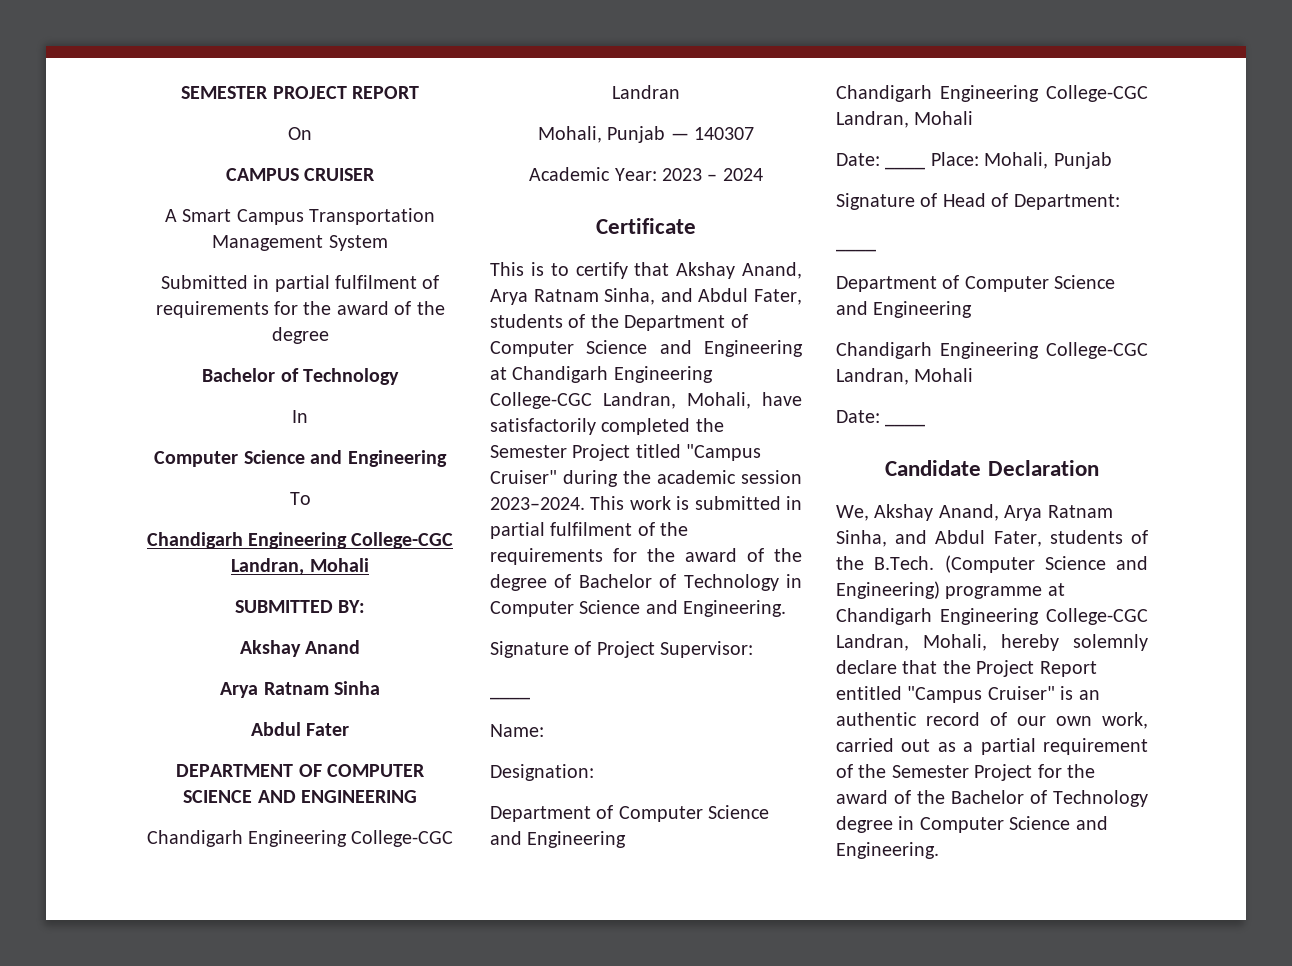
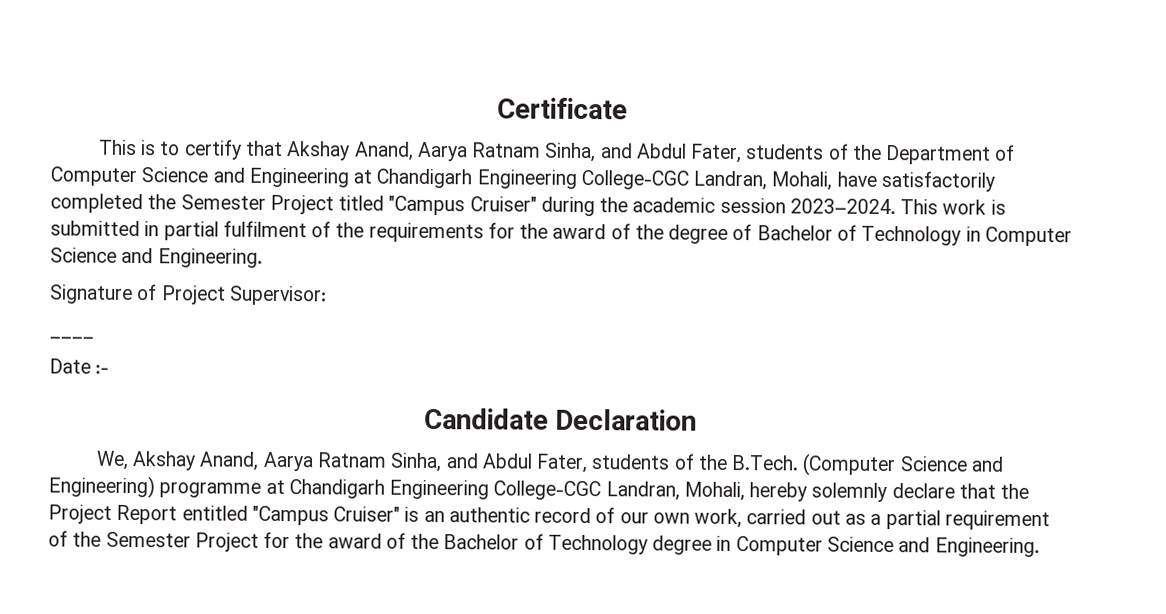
- SEMESTER PROJECT REPORT
- On
- CAMPUS CRUISER
- A Smart Campus Transportation Management System
- Submitted in partial fulfilment of requirements for the award of the degree
- Bachelor of Technology
- In
- Computer Science and Engineering
- To
- Chandigarh Engineering College-CGC Landran, Mohali
- SUBMITTED BY:
- Akshay Anand
- Arya Ratnam Sinha
- Abdul Fater
- DEPARTMENT OF COMPUTER SCIENCE AND ENGINEERING
- Chandigarh Engineering College-CGC Landran
- Mohali, Punjab — 140307
- Academic Year: 2023 – 2024
- This is to certify that Akshay Anand, Arya Ratnam Sinha, and Abdul Fater, students of the Department of Computer Science and Engineering at Chandigarh Engineering College-CGC Landran, Mohali, have satisfactorily completed the Semester Project titled "Campus Cruiser" during the academic session 2023–2024.
+ This is to certify that Akshay Anand, Aarya Ratnam Sinha, and Abdul Fater, students of the Department of Computer Science and Engineering at Chandigarh Engineering College-CGC Landran, Mohali, have satisfactorily completed the Semester Project titled "Campus Cruiser" during the academic session 2023–2024.
- Name:
- Designation:
- Department of Computer Science and Engineering
- Chandigarh Engineering College-CGC Landran, Mohali
- Date: ____ Place: Mohali, Punjab
- Signature of Head of Department:
- ____
- Department of Computer Science and Engineering
- Chandigarh Engineering College-CGC Landran, Mohali
- Date: ____
+ Date :-
- We, Akshay Anand, Arya Ratnam Sinha, and Abdul Fater, students of the B.Tech. (Computer Science and Engineering) programme at Chandigarh Engineering College-CGC Landran, Mohali, hereby solemnly declare that the Project Report entitled "Campus Cruiser" is an authentic record of our own work, carried out as a partial requirement of the Semester Project for the award of the Bachelor of Technology degree in Computer Science and Engineering.
+ We, Akshay Anand, Aarya Ratnam Sinha, and Abdul Fater, students of the B.Tech. (Computer Science and Engineering) programme at Chandigarh Engineering College-CGC Landran, Mohali, hereby solemnly declare that the Project Report entitled "Campus Cruiser" is an authentic record of our own work, carried out as a partial requirement of the Semester Project for the award of the Bachelor of Technology degree in Computer Science and Engineering.

